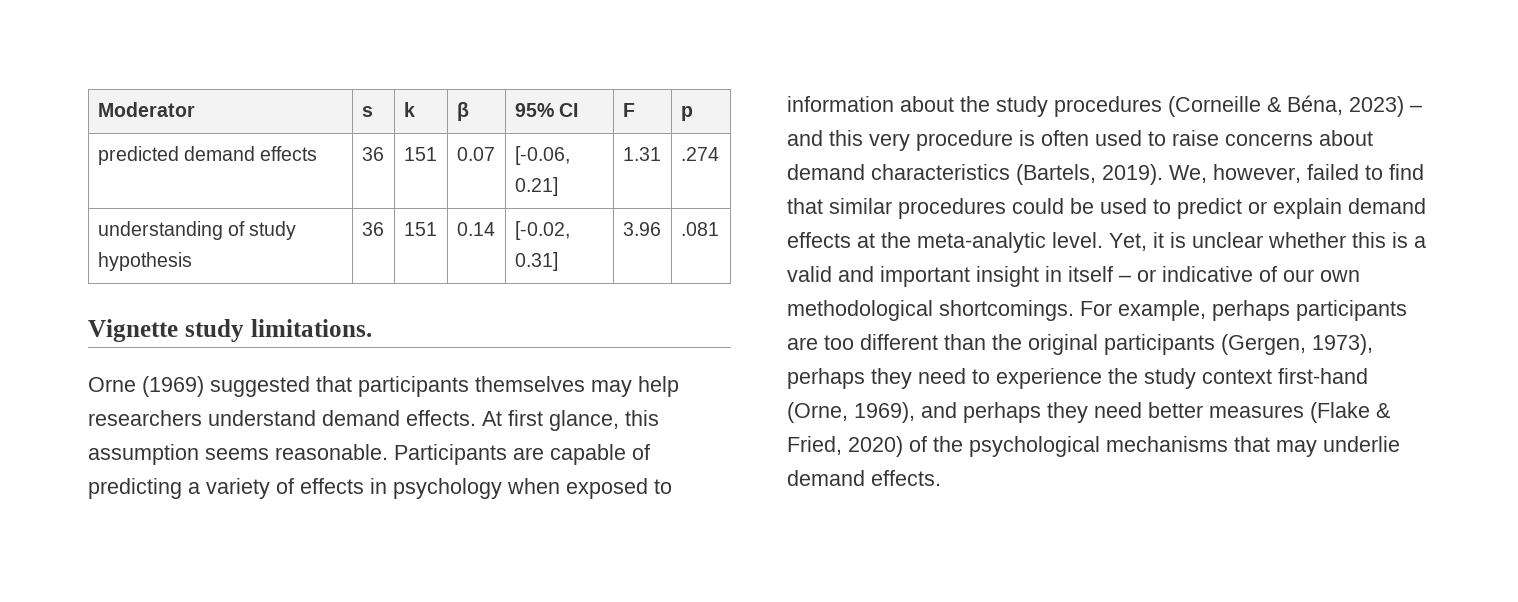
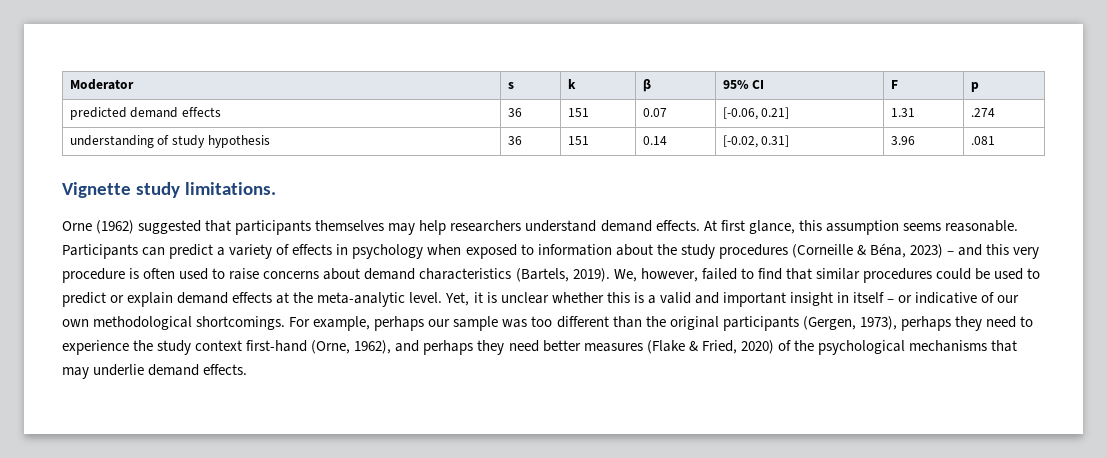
- Orne (1969) suggested that participants themselves may help researchers understand demand effects.
+ Orne (1962) suggested that participants themselves may help researchers understand demand effects.
- Participants are capable of predicting a variety of effects in psychology when exposed to information about the study procedures (Corneille & Béna, 2023) – and this very procedure is often used to raise concerns about demand characteristics (Bartels, 2019).
+ Participants can predict a variety of effects in psychology when exposed to information about the study procedures (Corneille & Béna, 2023) – and this very procedure is often used to raise concerns about demand characteristics (Bartels, 2019).
- For example, perhaps participants are too different than the original participants (Gergen, 1973), perhaps they need to experience the study context first-hand (Orne, 1969), and perhaps they need better measures (Flake & Fried, 2020) of the psychological mechanisms that may underlie demand effects.
+ For example, perhaps our sample was too different than the original participants (Gergen, 1973), perhaps they need to experience the study context first-hand (Orne, 1962), and perhaps they need better measures (Flake & Fried, 2020) of the psychological mechanisms that may underlie demand effects.

